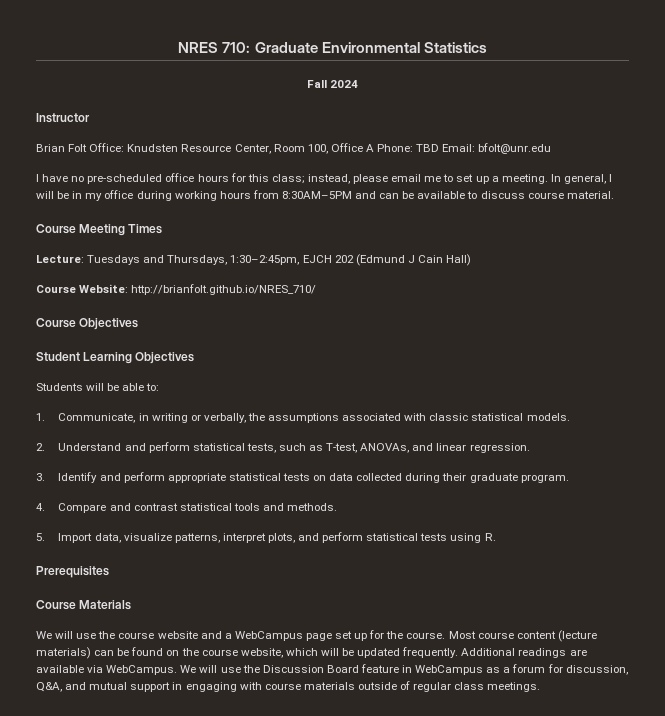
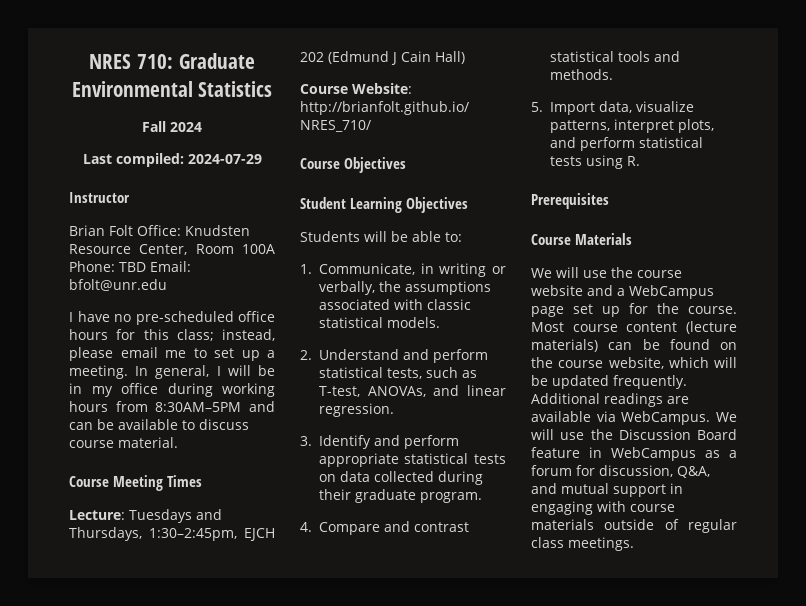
+ Last compiled: 2024-07-29
- Brian Folt Office: Knudsten Resource Center, Room 100, Office A Phone: TBD Email: bfolt@unr.edu
+ Brian Folt Office: Knudsten Resource Center, Room 100A Phone: TBD Email: bfolt@unr.edu

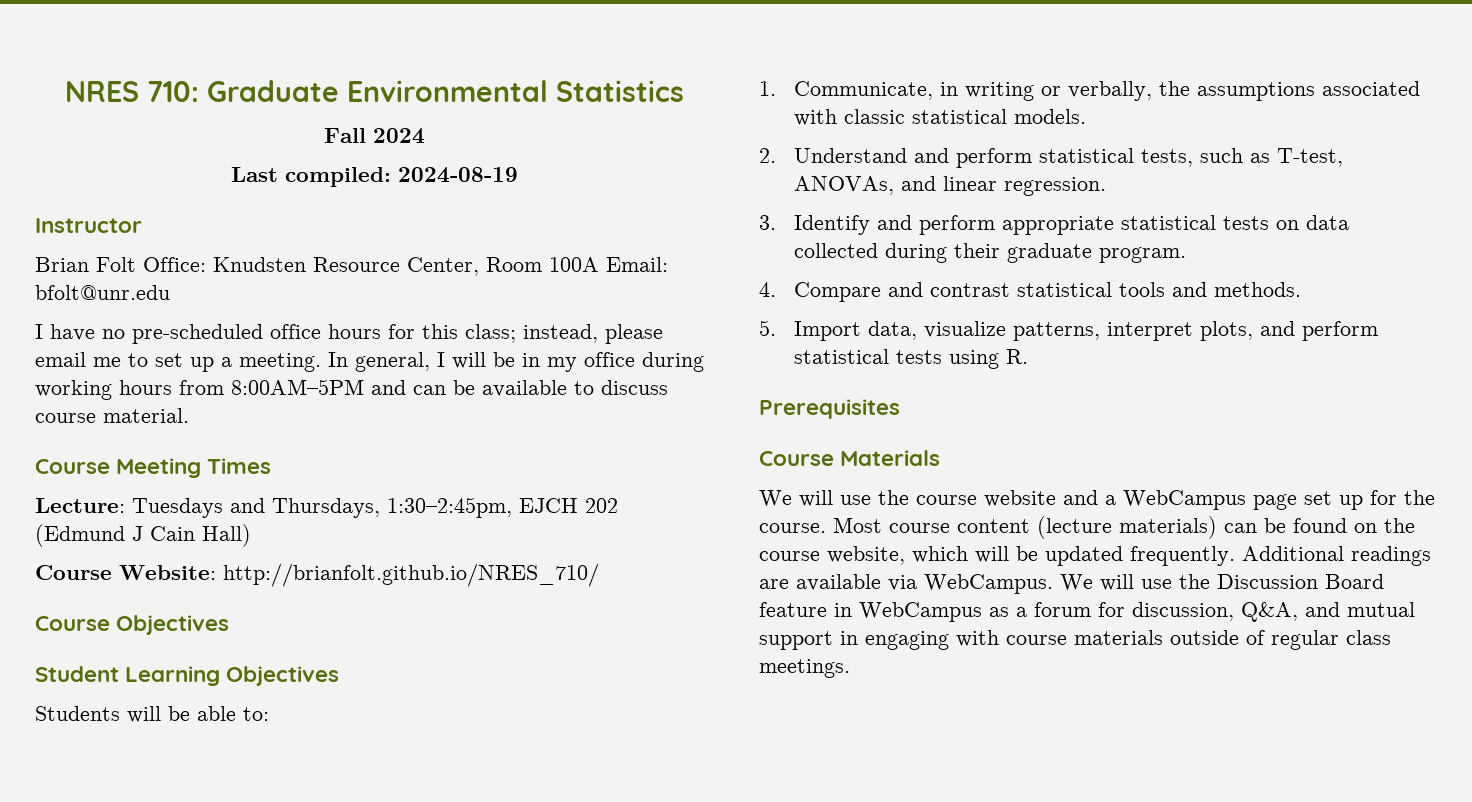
- Last compiled: 2024-07-29
+ Last compiled: 2024-08-19
- Brian Folt Office: Knudsten Resource Center, Room 100A Phone: TBD Email: bfolt@unr.edu
+ Brian Folt Office: Knudsten Resource Center, Room 100A Email: bfolt@unr.edu
- In general, I will be in my office during working hours from 8:30AM–5PM and can be available to discuss course material.
+ In general, I will be in my office during working hours from 8:00AM–5PM and can be available to discuss course material.

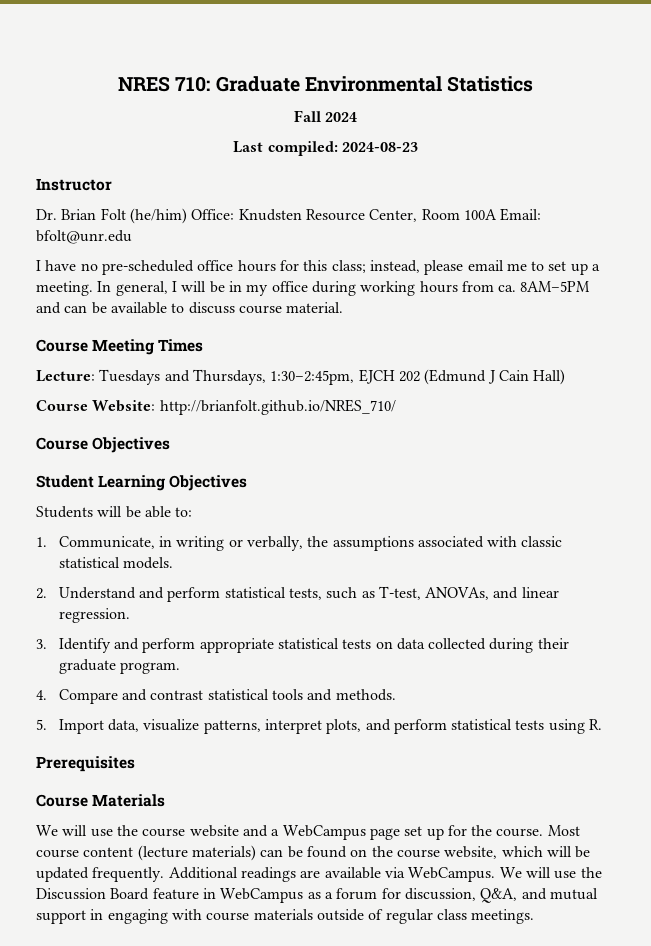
- Last compiled: 2024-08-19
+ Last compiled: 2024-08-23
- Brian Folt Office: Knudsten Resource Center, Room 100A Email: bfolt@unr.edu
+ Dr. Brian Folt (he/him) Office: Knudsten Resource Center, Room 100A Email: bfolt@unr.edu
- In general, I will be in my office during working hours from 8:00AM–5PM and can be available to discuss course material.
+ In general, I will be in my office during working hours from ca. 8AM–5PM and can be available to discuss course material.

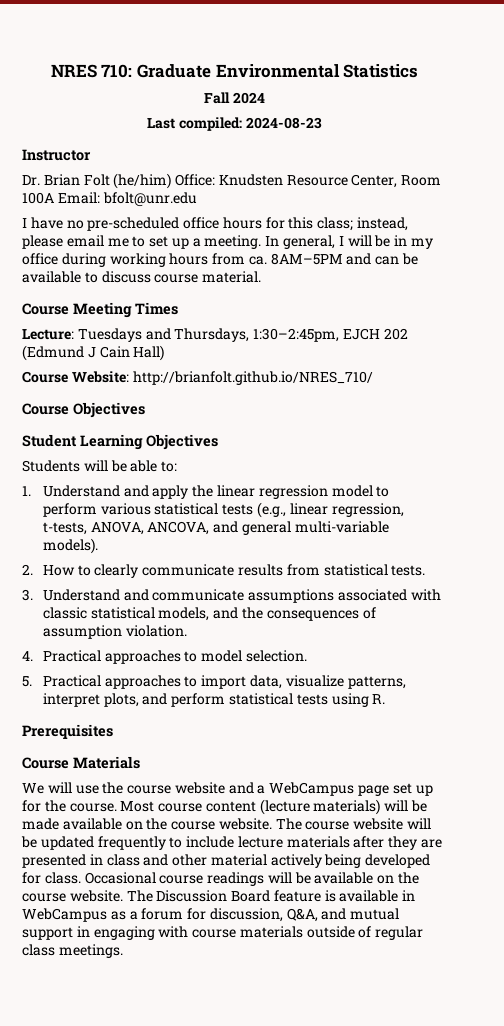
- 1. Communicate, in writing or verbally, the assumptions associated with classic statistical models.
- 2. Understand and perform statistical tests, such as T-test, ANOVAs, and linear regression.
- 3. Identify and perform appropriate statistical tests on data collected during their graduate program.
- 4. Compare and contrast statistical tools and methods.
- 5. Import data, visualize patterns, interpret plots, and perform statistical tests using R.
+ 1. Understand and apply the linear regression model to perform various statistical tests (e.g., linear regression, t-tests, ANOVA, ANCOVA, and general multi-variable models).
+ 2. How to clearly communicate results from statistical tests.
+ 3. Understand and communicate assumptions associated with classic statistical models, and the consequences of assumption violation.
+ 4. Practical approaches to model selection.
+ 5. Practical approaches to import data, visualize patterns, interpret plots, and perform statistical tests using R.
- Most course content (lecture materials) can be found on the course website, which will be updated frequently. Additional readings are available via WebCampus. We will use the Discussion Board feature in WebCampus as a forum for discussion, Q&A, and mutual support in engaging with course materials outside of regular class meetings.
+ Most course content (lecture materials) will be made available on the course website. The course website will be updated frequently to include lecture materials after they are presented in class and other material actively being developed for class. Occasional course readings will be available on the course website. The Discussion Board feature is available in WebCampus as a forum for discussion, Q&A, and mutual support in engaging with course materials outside of regular class meetings.

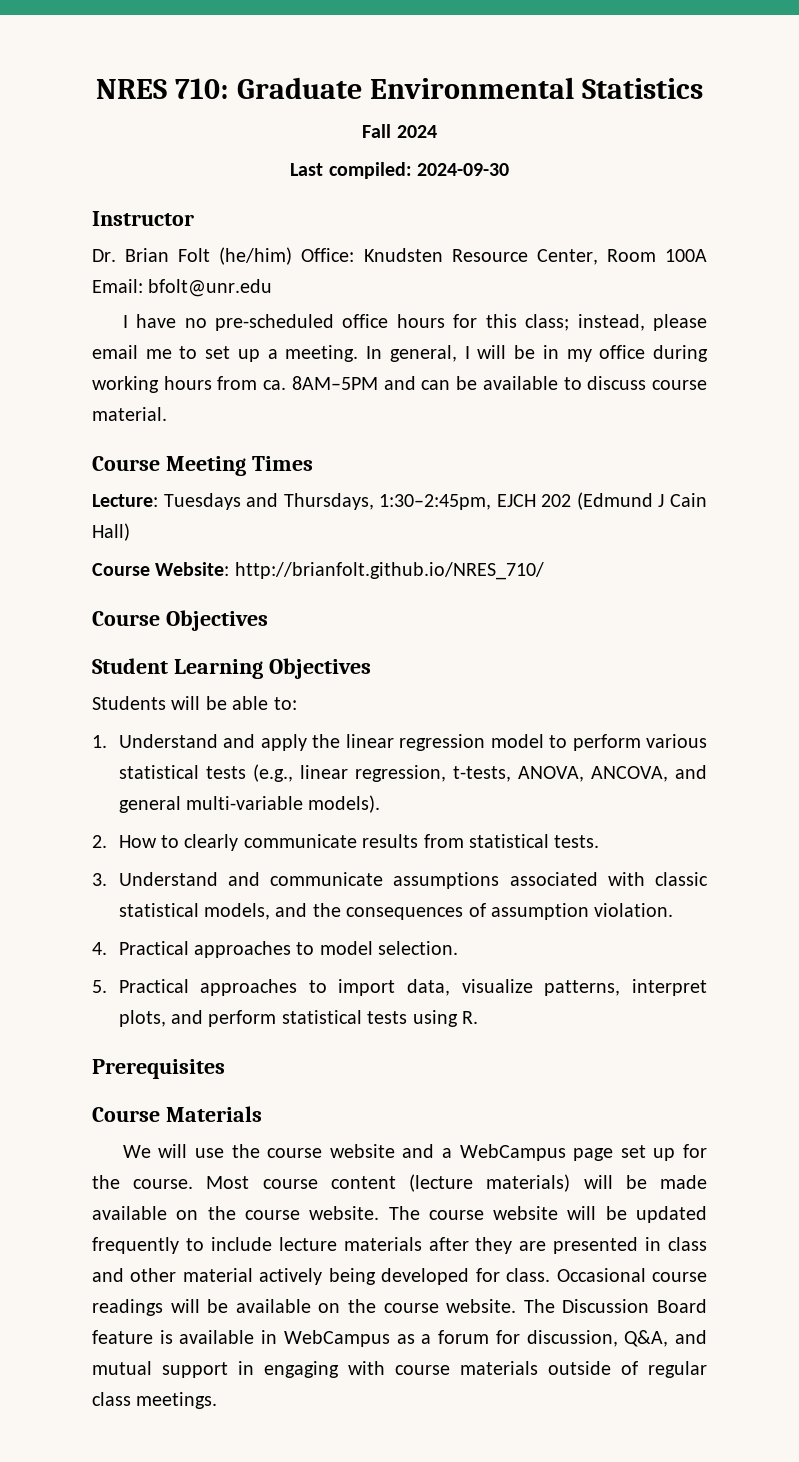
- Last compiled: 2024-08-23
+ Last compiled: 2024-09-30

